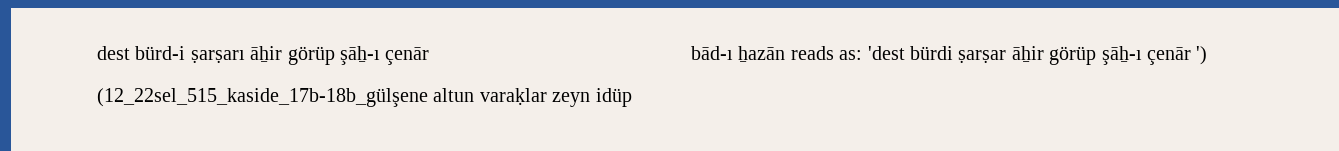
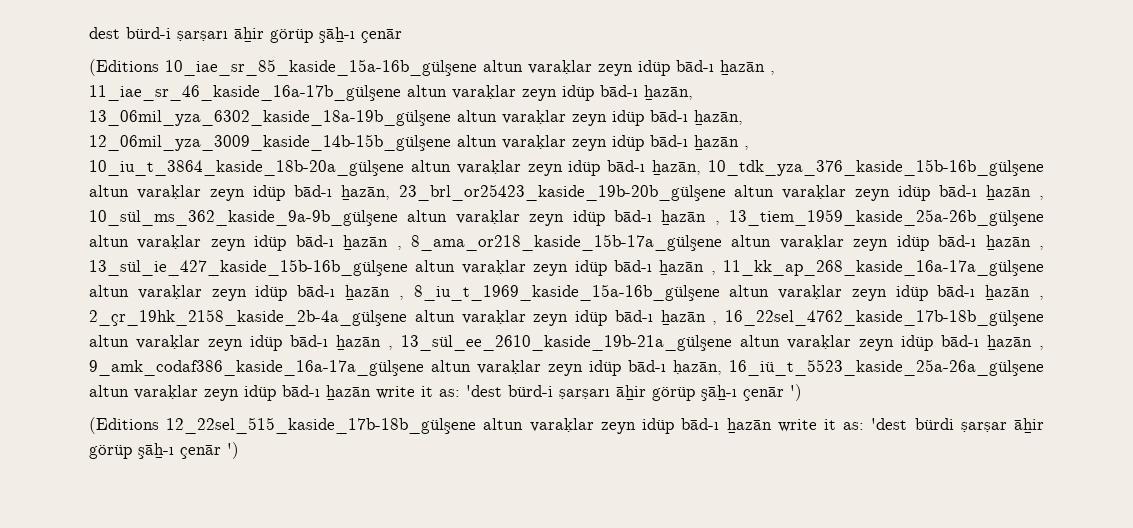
- (12_22sel_515_kaside_17b-18b_gülşene altun varaḳlar zeyn idüp bād-ı ẖazān reads as: 'dest bürdi ṣarṣar āẖir görüp şāẖ-ı çenār ')
+ (Editions 10_iae_sr_85_kaside_15a-16b_gülşene altun varaḳlar zeyn idüp bād-ı ẖazān , 11_iae_sr_46_kaside_16a-17b_gülşene altun varaḳlar zeyn idüp bād-ı ẖazān, 13_06mil_yza_6302_kaside_18a-19b_gülşene altun varaḳlar zeyn idüp bād-ı ẖazān, 12_06mil_yza_3009_kaside_14b-15b_gülşene altun varaḳlar zeyn idüp bād-ı ẖazān , 10_iu_t_3864_kaside_18b-20a_gülşene altun varaḳlar zeyn idüp bād-ı ẖazān, 10_tdk_yza_376_kaside_15b-16b_gülşene altun varaḳlar zeyn idüp bād-ı ẖazān, 23_brl_or25423_kaside_19b-20b_gülşene altun varaḳlar zeyn idüp bād-ı ẖazān , 10_sül_ms_362_kaside_9a-9b_gülşene altun varaḳlar zeyn idüp bād-ı ẖazān , 13_tiem_1959_kaside_25a-26b_gülşene altun varaḳlar zeyn idüp bād-ı ẖazān , 8_ama_or218_kaside_15b-17a_gülşene altun varaḳlar zeyn idüp bād-ı ẖazān , 13_sül_ie_427_kaside_15b-16b_gülşene altun varaḳlar zeyn idüp bād-ı ẖazān , 11_kk_ap_268_kaside_16a-17a_gülşene altun varaḳlar zeyn idüp bād-ı ẖazān , 8_iu_t_1969_kaside_15a-16b_gülşene altun varaḳlar zeyn idüp bād-ı ẖazān , 2_çr_19hk_2158_kaside_2b-4a_gülşene altun varaḳlar zeyn idüp bād-ı ẖazān , 16_22sel_4762_kaside_17b-18b_gülşene altun varaḳlar zeyn idüp bād-ı ẖazān , 13_sül_ee_2610_kaside_19b-21a_gülşene altun varaḳlar zeyn idüp bād-ı ẖazān , 9_amk_codaf386_kaside_16a-17a_gülşene altun varaḳlar zeyn idüp bād-ı ḥazān, 16_iü_t_5523_kaside_25a-26a_gülşene altun varaḳlar zeyn idüp bād-ı ẖazān write it as: 'dest bürd-i ṣarṣarı āẖir görüp şāẖ-ı çenār ')
+ (Editions 12_22sel_515_kaside_17b-18b_gülşene altun varaḳlar zeyn idüp bād-ı ẖazān write it as: 'dest bürdi ṣarṣar āẖir görüp şāẖ-ı çenār ')

